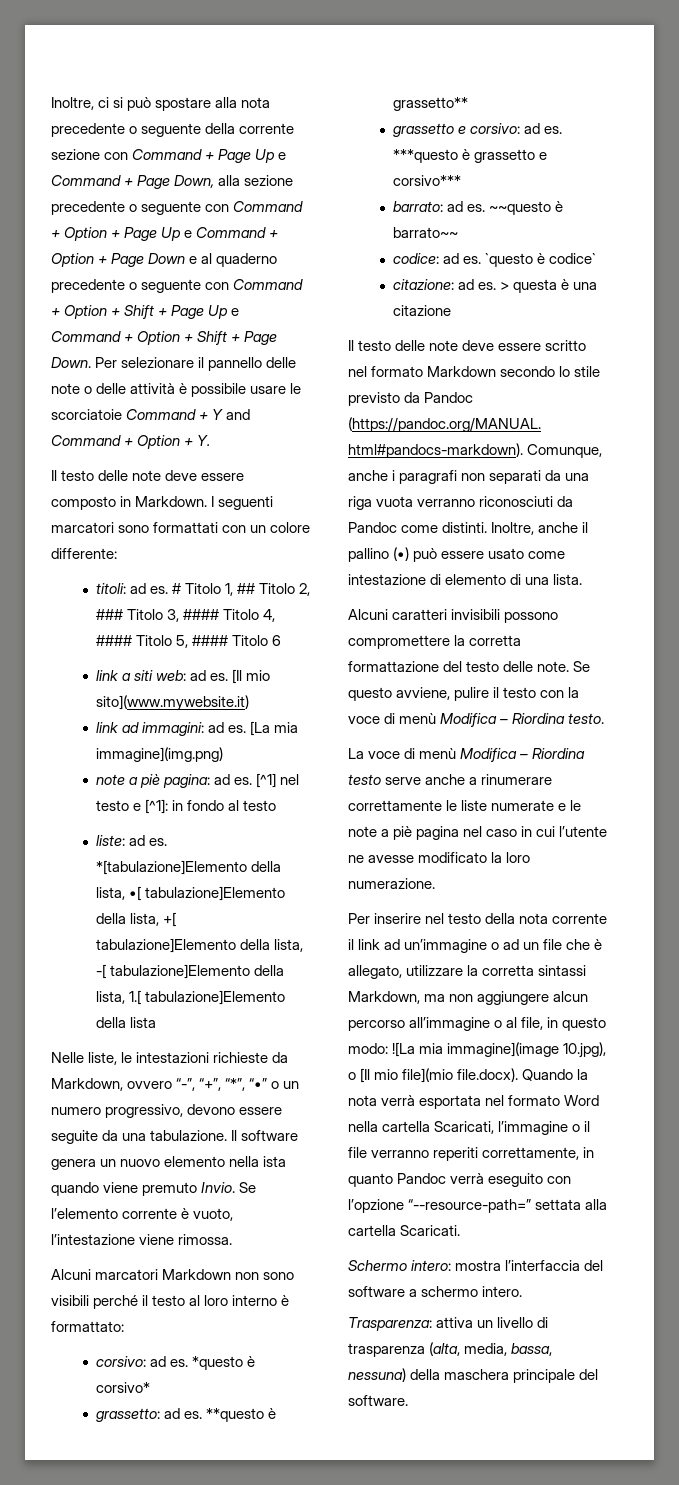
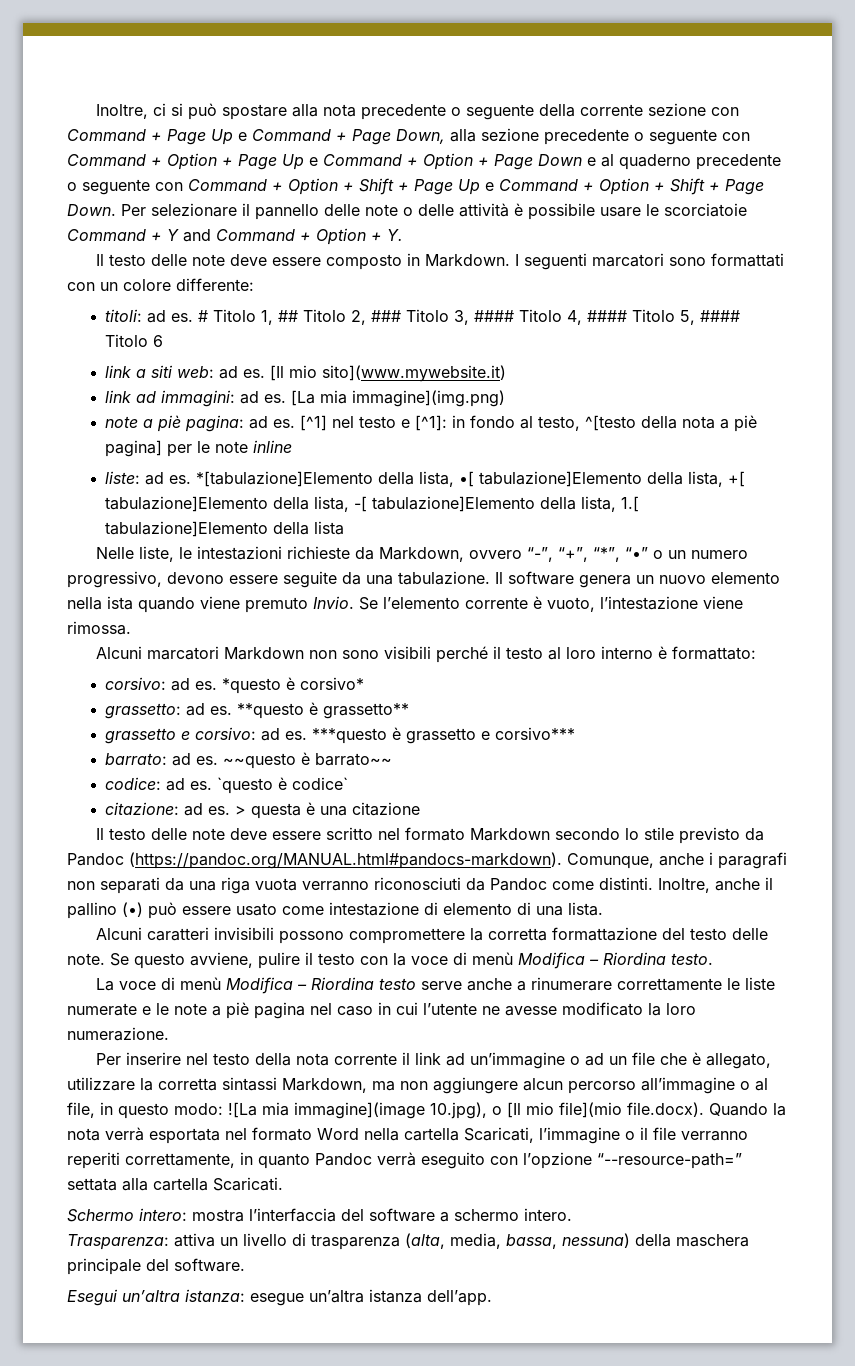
- [^1] nel testo e [^1]: in fondo al testo
+ [^1] nel testo e [^1]: in fondo al testo, ^[testo della nota a piè pagina] per le note inline
+ Esegui un’altra istanza: esegue un’altra istanza dell’app.

